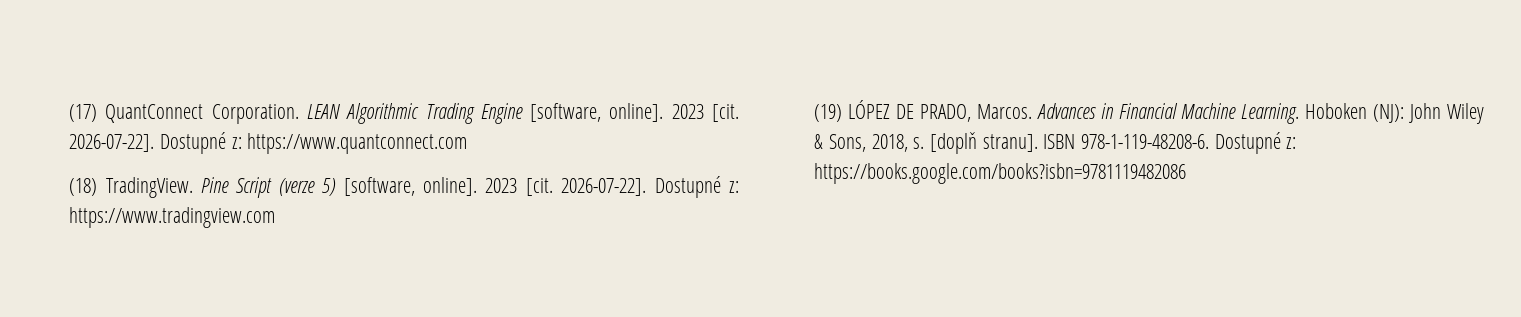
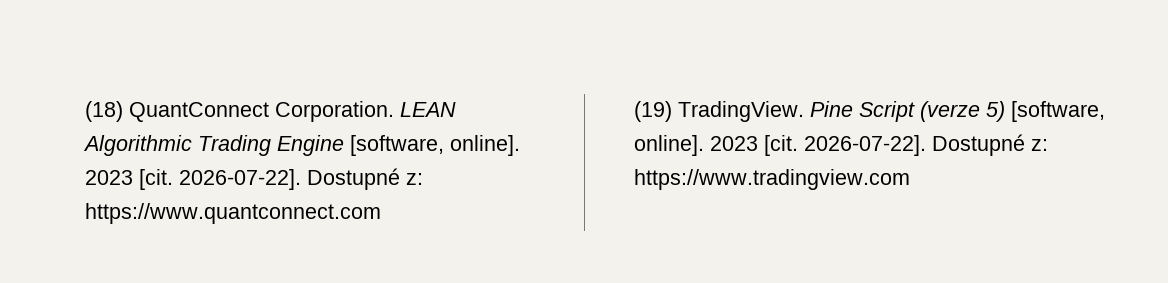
- (17) QuantConnect Corporation.
+ (18) QuantConnect Corporation.
- (18) TradingView.
+ (19) TradingView.
- (19) LÓPEZ DE PRADO, Marcos. Advances in Financial Machine Learning. Hoboken (NJ): John Wiley & Sons, 2018, s. [doplň stranu]. ISBN 978-1-119-48208-6. Dostupné z: https://books.google.com/books?isbn=9781119482086

